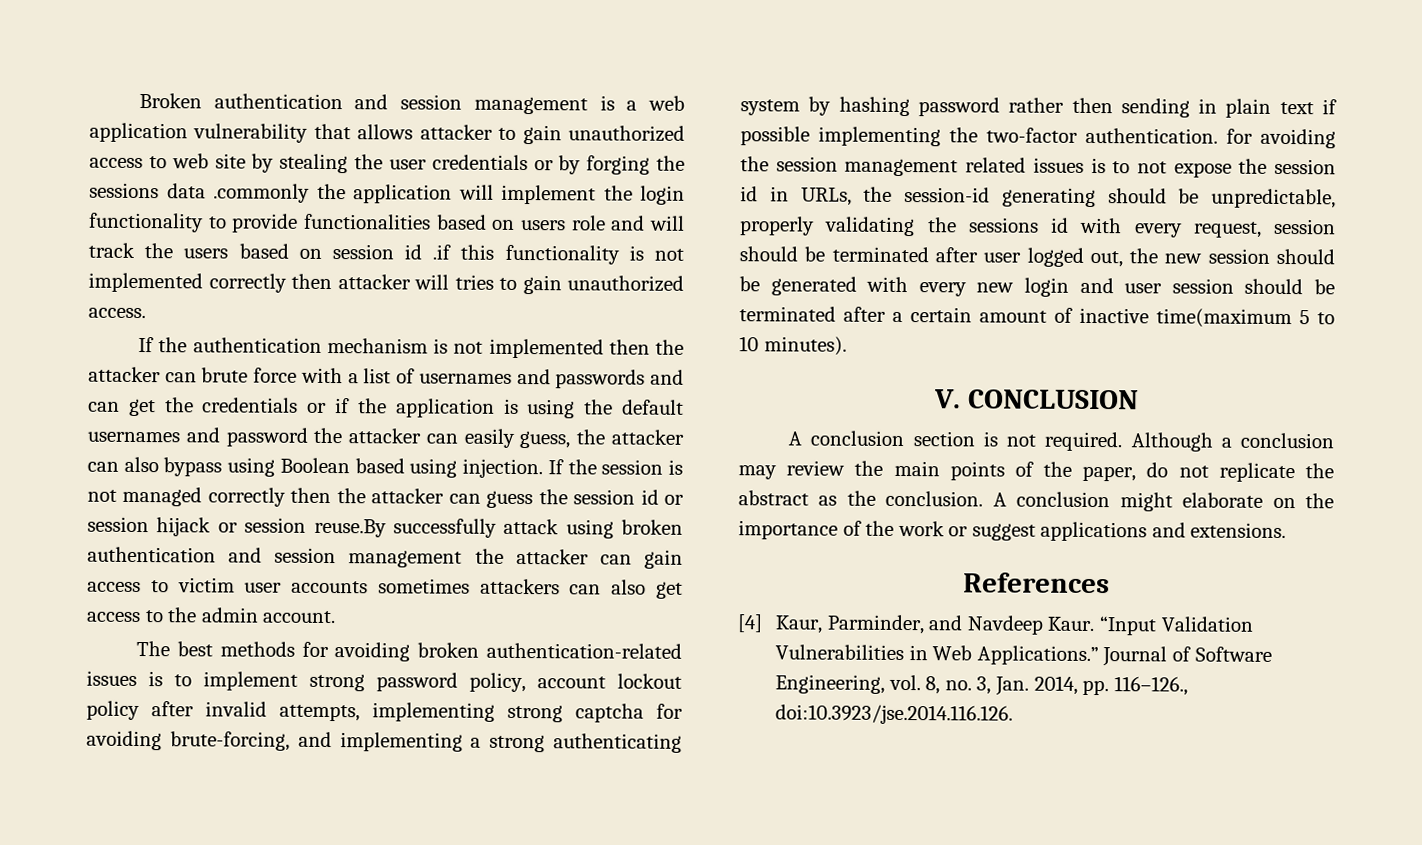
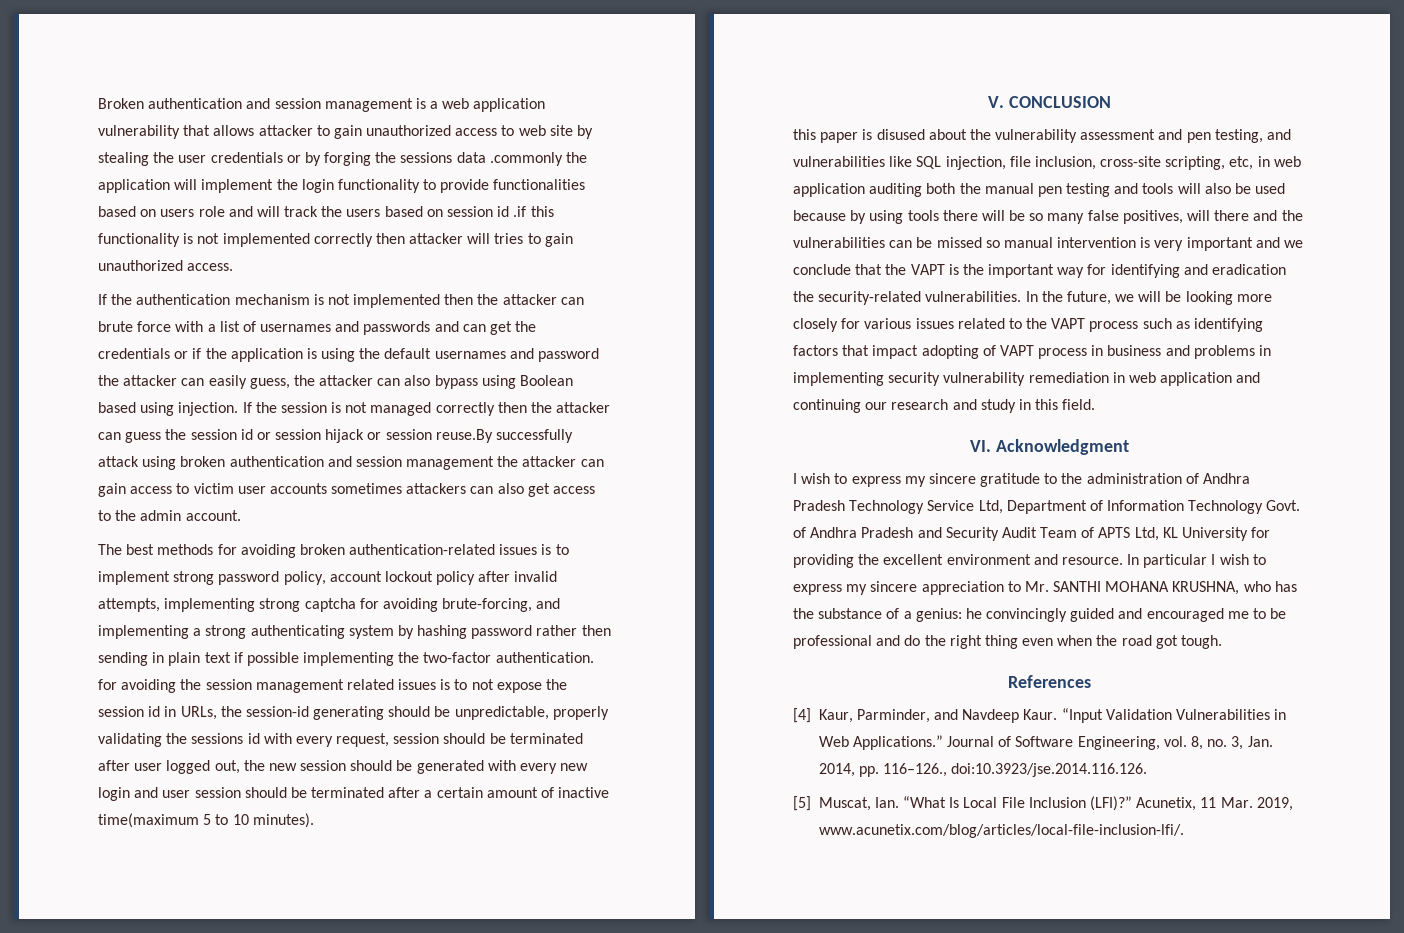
- A conclusion section is not required. Although a conclusion may review the main points of the paper, do not replicate the abstract as the conclusion. A conclusion might elaborate on the importance of the work or suggest applications and extensions.
+ this paper is disused about the vulnerability assessment and pen testing, and vulnerabilities like SQL injection, file inclusion, cross-site scripting, etc, in web application auditing both the manual pen testing and tools will also be used because by using tools there will be so many false positives, will there and the vulnerabilities can be missed so manual intervention is very important and we conclude that the VAPT is the important way for identifying and eradication the security-related vulnerabilities. In the future, we will be looking more closely for various issues related to the VAPT process such as identifying factors that impact adopting of VAPT process in business and problems in implementing security vulnerability remediation in web application and continuing our research and study in this field.
+ VI. Acknowledgment
+ I wish to express my sincere gratitude to the administration of Andhra Pradesh Technology Service Ltd, Department of Information Technology Govt. of Andhra Pradesh and Security Audit Team of APTS Ltd, KL University for providing the excellent environment and resource. In particular I wish to express my sincere appreciation to Mr. SANTHI MOHANA KRUSHNA, who has the substance of a genius: he convincingly guided and encouraged me to be professional and do the right thing even when the road got tough.
+ [5] Muscat, Ian. “What Is Local File Inclusion (LFI)?” Acunetix, 11 Mar. 2019, www.acunetix.com/blog/articles/local-file-inclusion-lfi/.

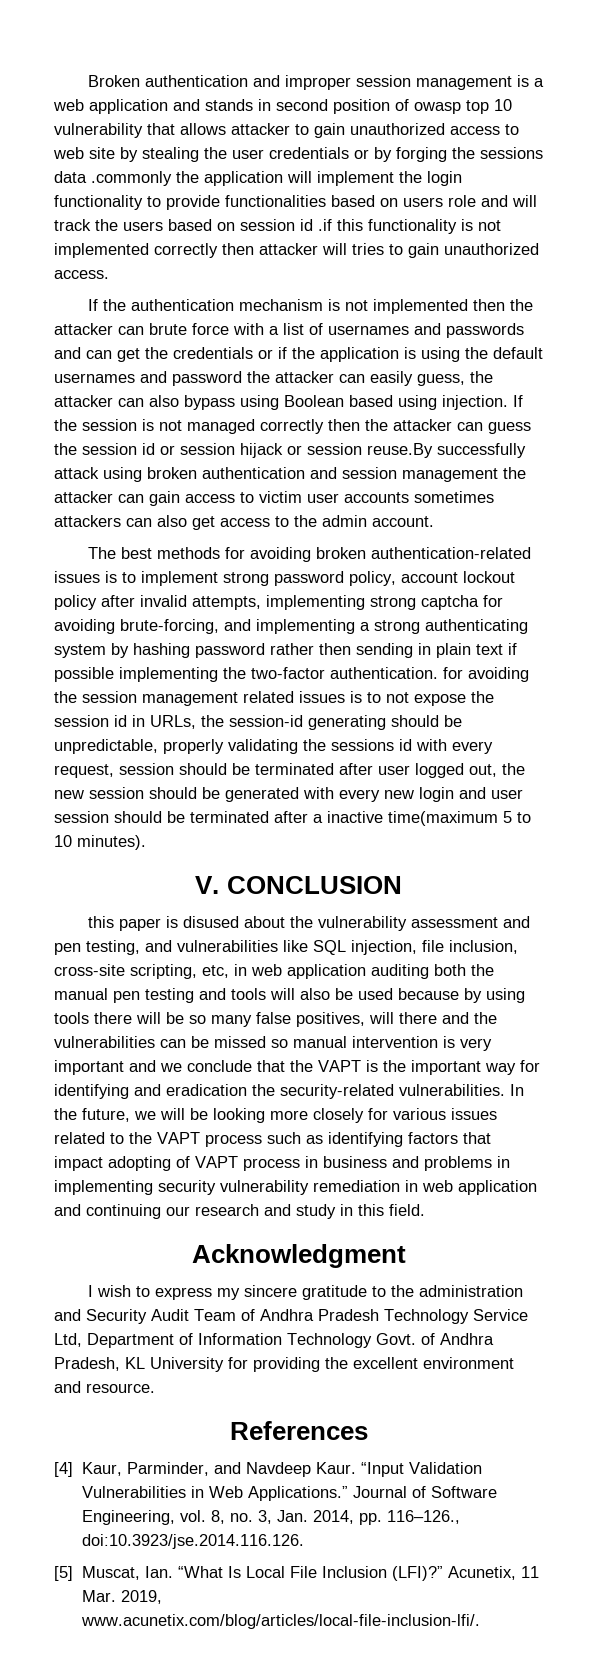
- Broken authentication and session management is a web application vulnerability that allows attacker to gain unauthorized access to web site by stealing the user credentials or by forging the sessions data .commonly the application will implement the login functionality to provide functionalities based on users role and will track the users based on session id .if this functionality is not implemented correctly then attacker will tries to gain unauthorized access.
+ Broken authentication and improper session management is a web application and stands in second position of owasp top 10 vulnerability that allows attacker to gain unauthorized access to web site by stealing the user credentials or by forging the sessions data .commonly the application will implement the login functionality to provide functionalities based on users role and will track the users based on session id .if this functionality is not implemented correctly then attacker will tries to gain unauthorized access.
- The best methods for avoiding broken authentication-related issues is to implement strong password policy, account lockout policy after invalid attempts, implementing strong captcha for avoiding brute-forcing, and implementing a strong authenticating system by hashing password rather then sending in plain text if possible implementing the two-factor authentication. for avoiding the session management related issues is to not expose the session id in URLs, the session-id generating should be unpredictable, properly validating the sessions id with every request, session should be terminated after user logged out, the new session should be generated with every new login and user session should be terminated after a certain amount of inactive time(maximum 5 to 10 minutes).
+ The best methods for avoiding broken authentication-related issues is to implement strong password policy, account lockout policy after invalid attempts, implementing strong captcha for avoiding brute-forcing, and implementing a strong authenticating system by hashing password rather then sending in plain text if possible implementing the two-factor authentication. for avoiding the session management related issues is to not expose the session id in URLs, the session-id generating should be unpredictable, properly validating the sessions id with every request, session should be terminated after user logged out, the new session should be generated with every new login and user session should be terminated after a inactive time(maximum 5 to 10 minutes).
- VI. Acknowledgment
+ Acknowledgment
- I wish to express my sincere gratitude to the administration of Andhra Pradesh Technology Service Ltd, Department of Information Technology Govt. of Andhra Pradesh and Security Audit Team of APTS Ltd, KL University for providing the excellent environment and resource. In particular I wish to express my sincere appreciation to Mr. SANTHI MOHANA KRUSHNA, who has the substance of a genius: he convincingly guided and encouraged me to be professional and do the right thing even when the road got tough.
+ I wish to express my sincere gratitude to the administration and Security Audit Team of Andhra Pradesh Technology Service Ltd, Department of Information Technology Govt. of Andhra Pradesh, KL University for providing the excellent environment and resource.

